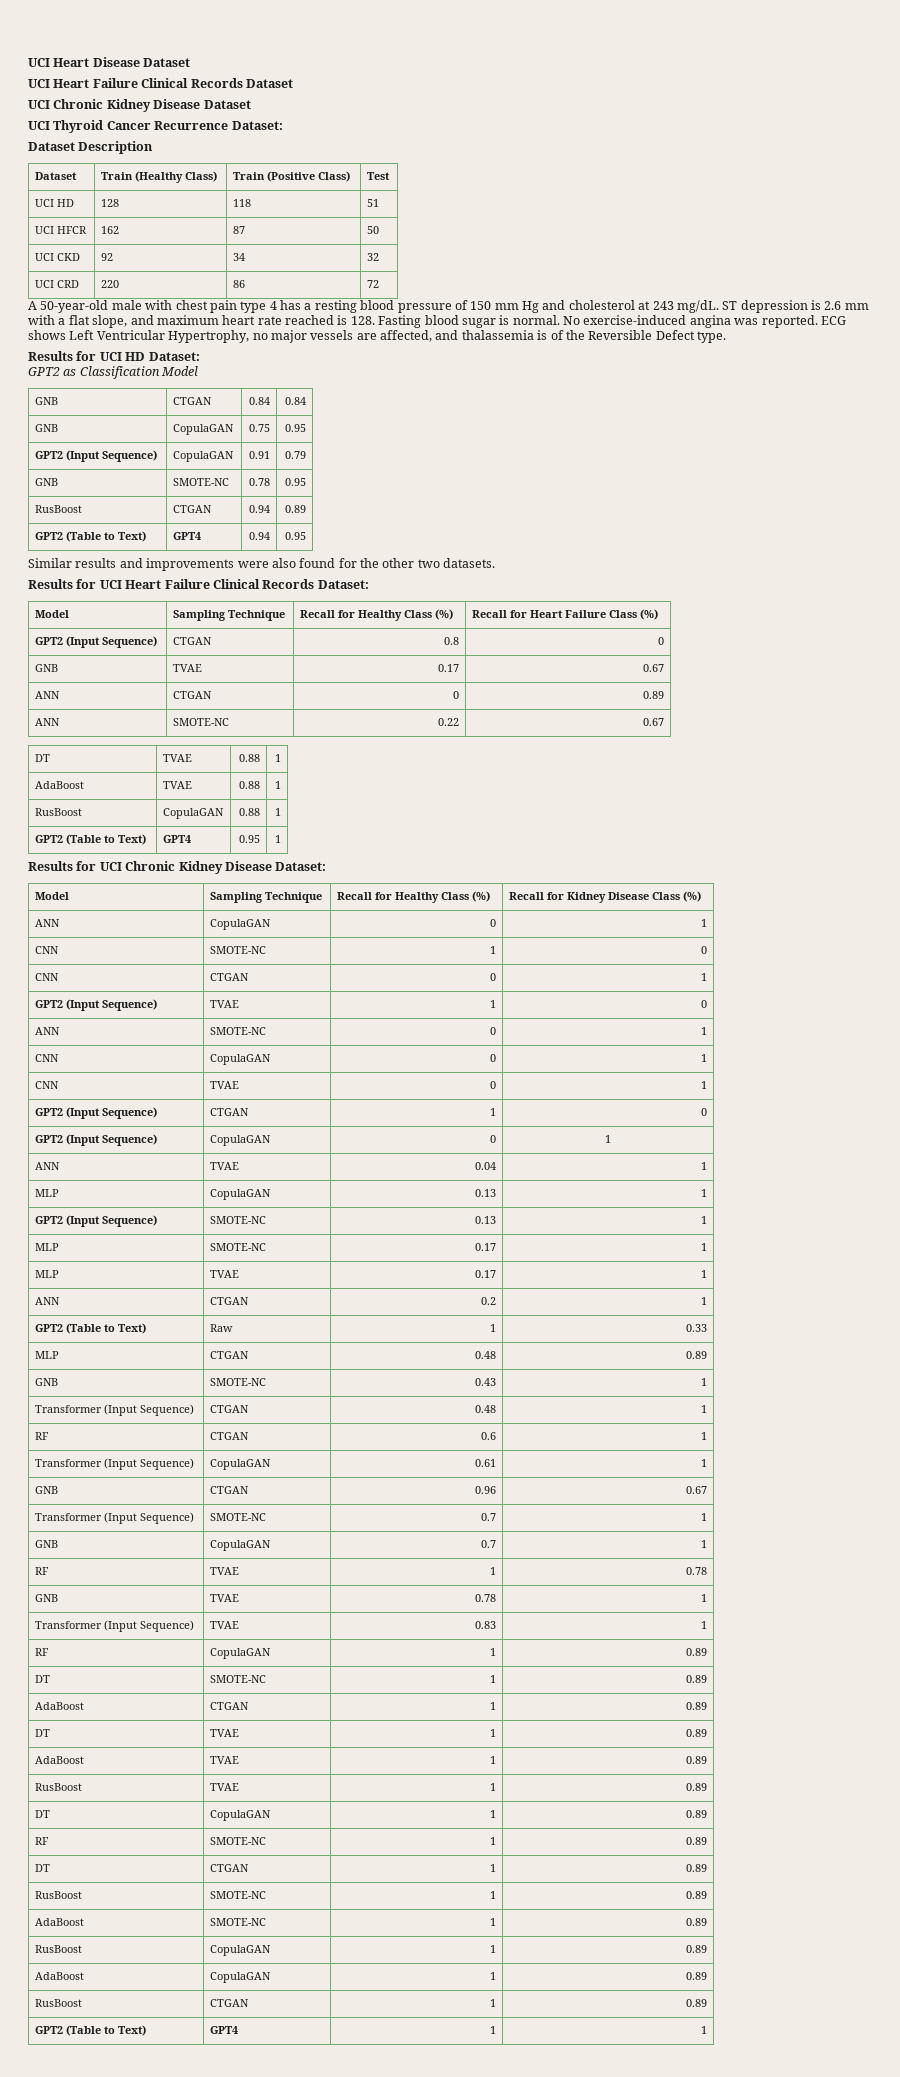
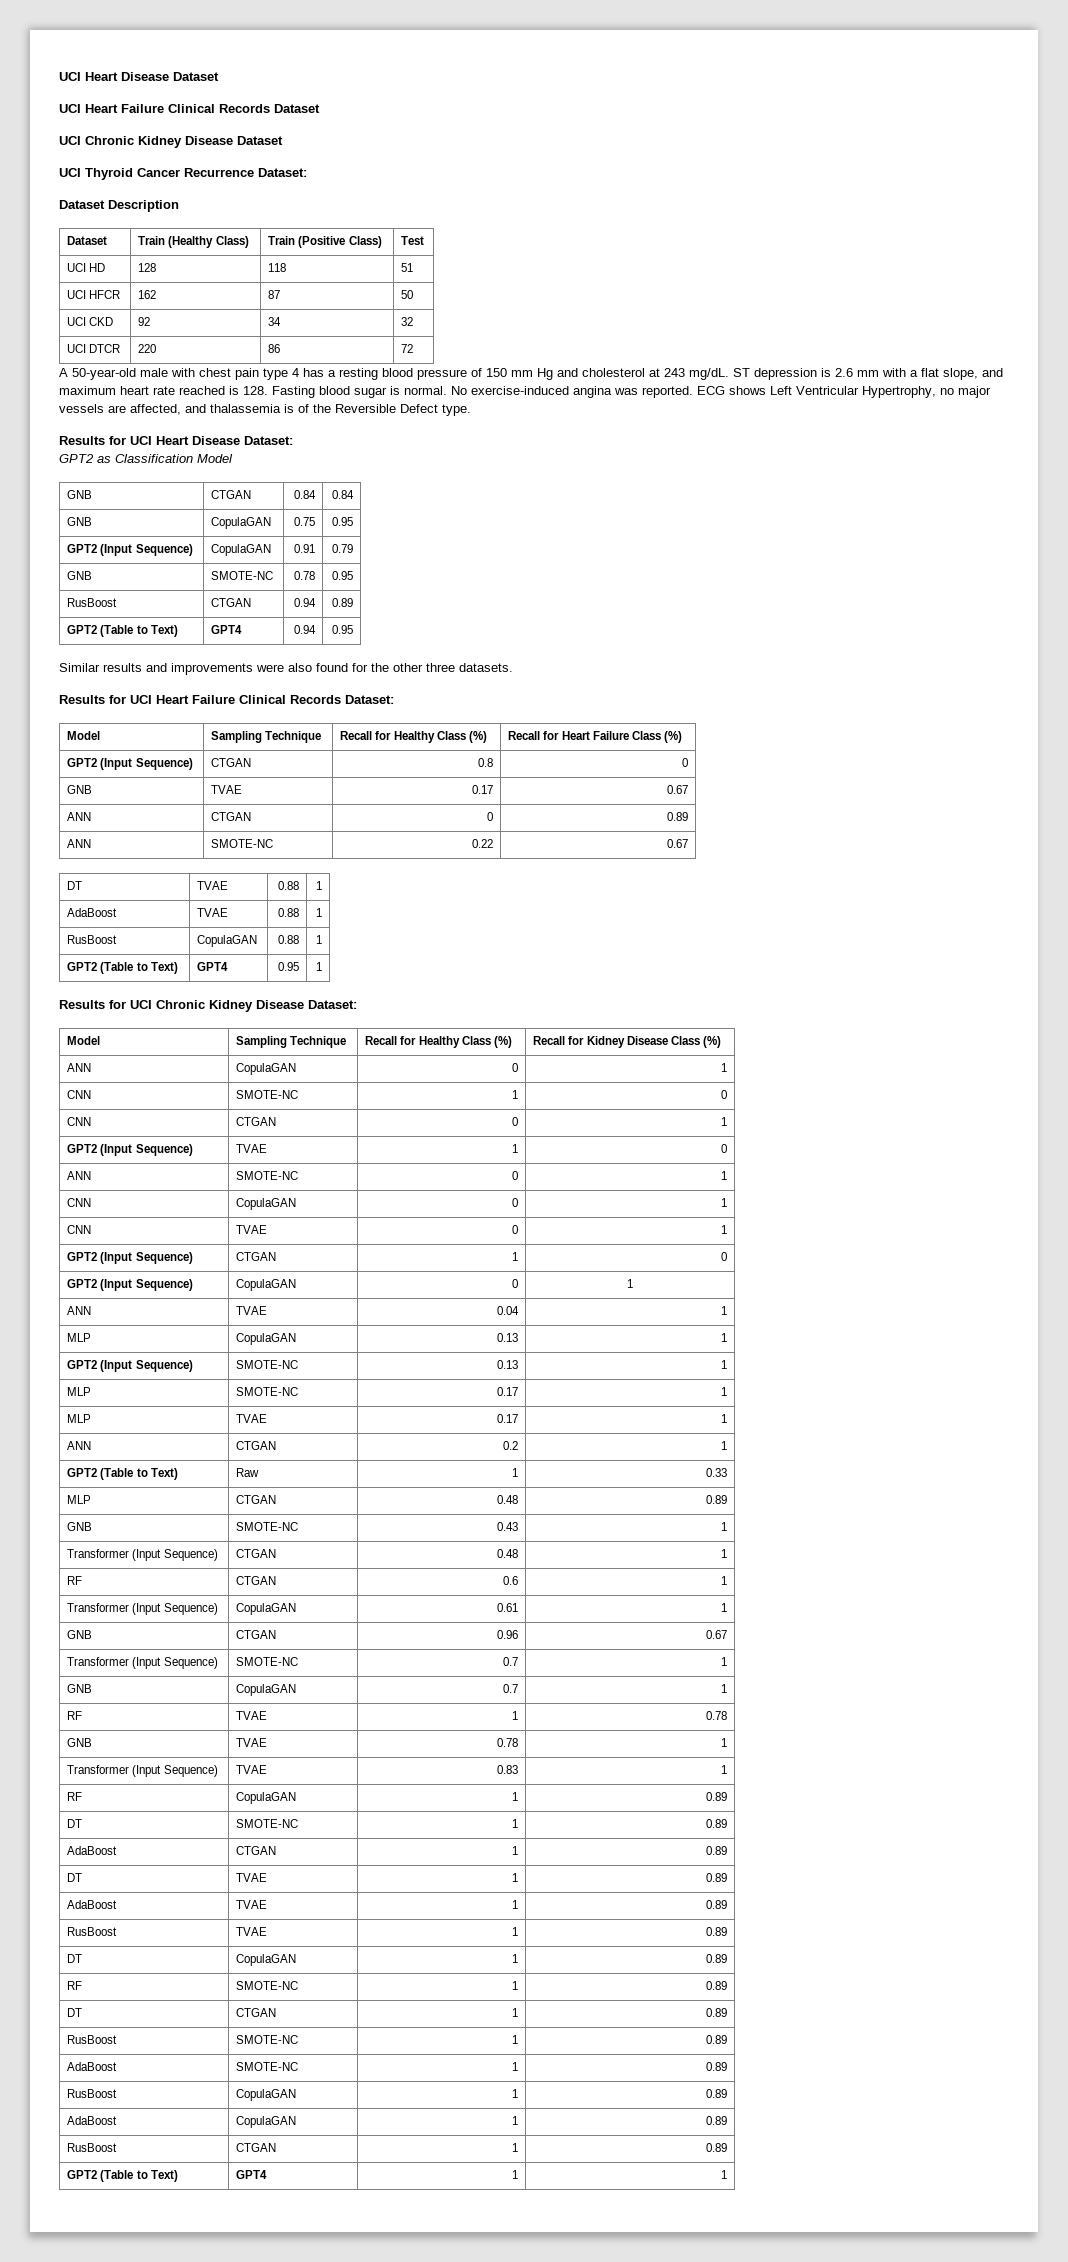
- UCI CRD | 220 | 86 | 72
+ UCI DTCR | 220 | 86 | 72
- Results for UCI HD Dataset:
+ Results for UCI Heart Disease Dataset:
- Similar results and improvements were also found for the other two datasets.
+ Similar results and improvements were also found for the other three datasets.

